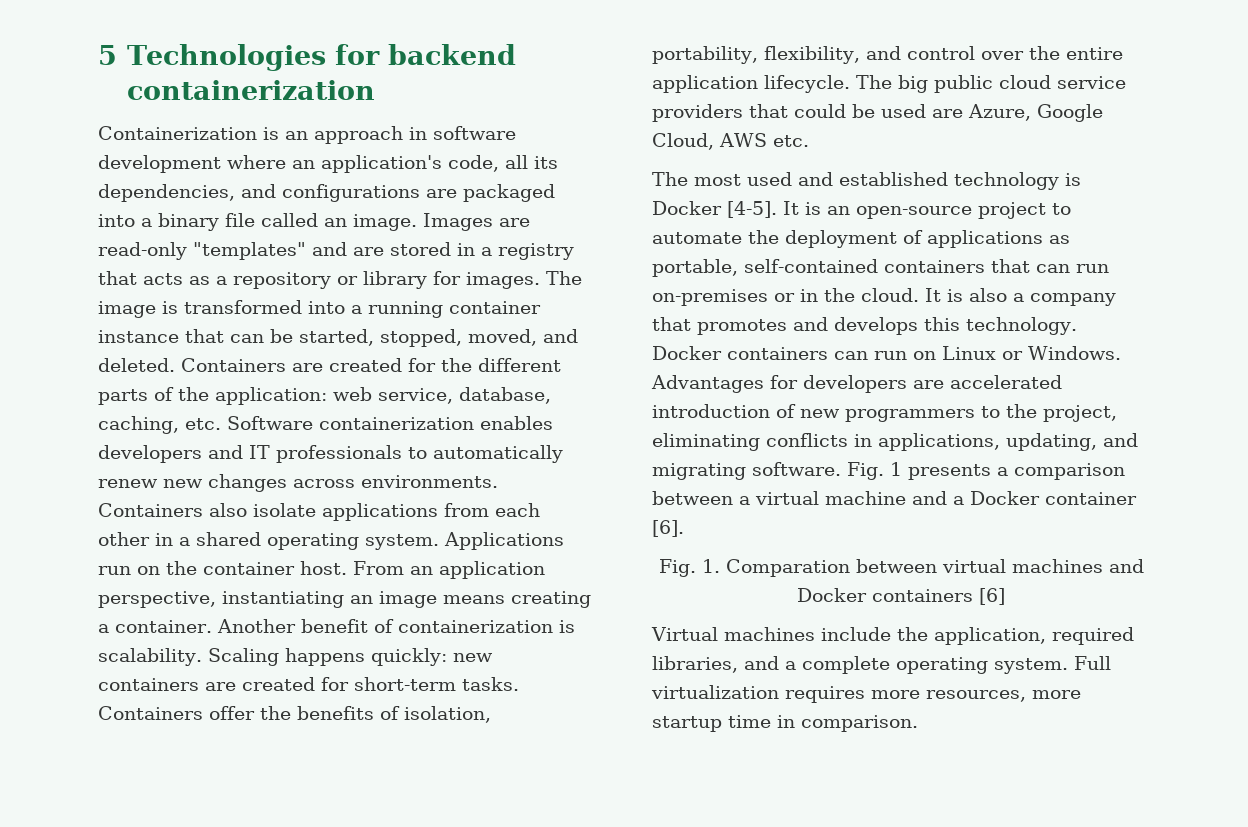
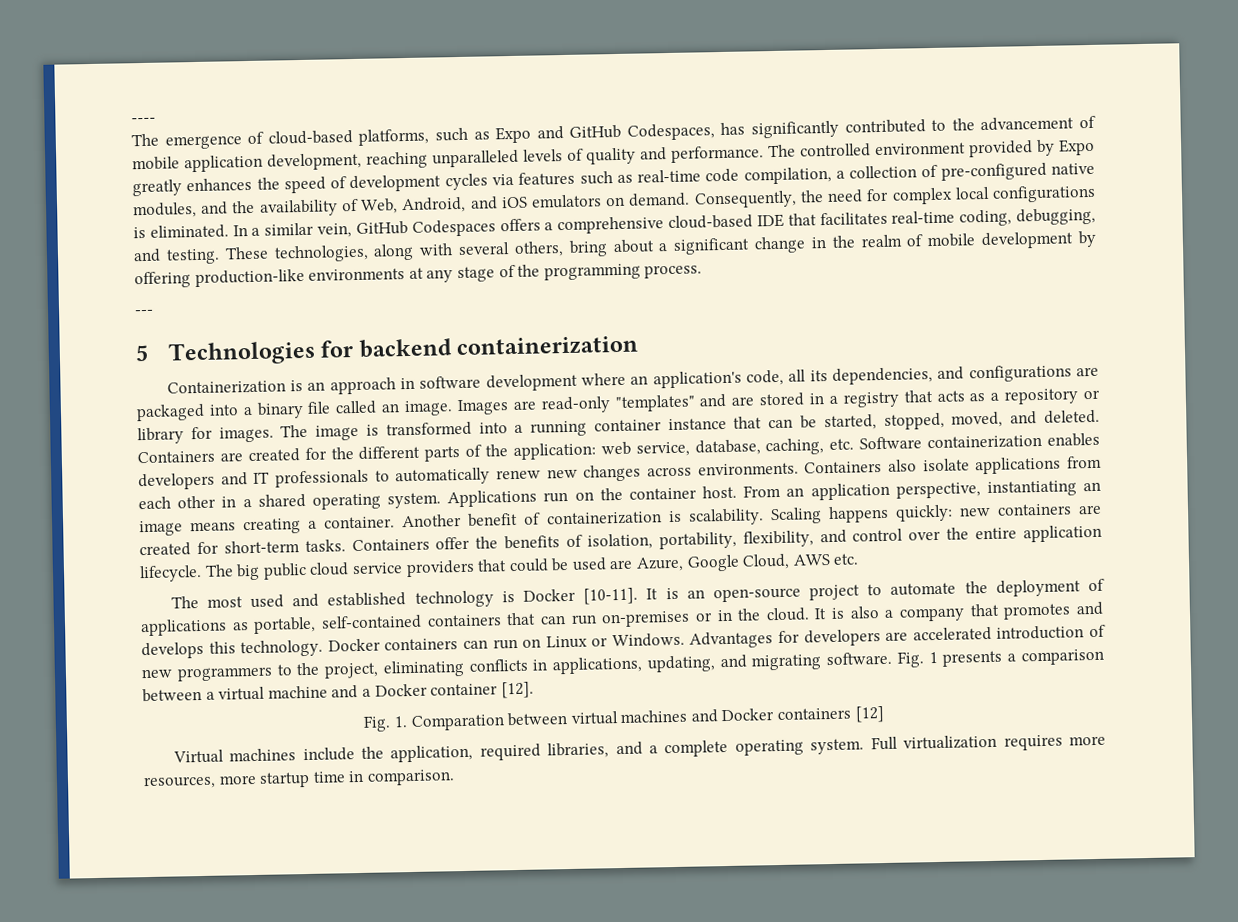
+ ----
+ The emergence of cloud-based platforms, such as Expo and GitHub Codespaces, has significantly contributed to the advancement of mobile application development, reaching unparalleled levels of quality and performance. The controlled environment provided by Expo greatly enhances the speed of development cycles via features such as real-time code compilation, a collection of pre-configured native modules, and the availability of Web, Android, and iOS emulators on demand. Consequently, the need for complex local configurations is eliminated. In a similar vein, GitHub Codespaces offers a comprehensive cloud-based IDE that facilitates real-time coding, debugging, and testing. These technologies, along with several others, bring about a significant change in the realm of mobile development by offering production-like environments at any stage of the programming process.
+ ---
- The most used and established technology is Docker [4-5].
+ The most used and established technology is Docker [10-11].
- Fig. 1 presents a comparison between a virtual machine and a Docker container [6].
+ Fig. 1 presents a comparison between a virtual machine and a Docker container [12].
- Fig. 1. Comparation between virtual machines and Docker containers [6]
+ Fig. 1. Comparation between virtual machines and Docker containers [12]

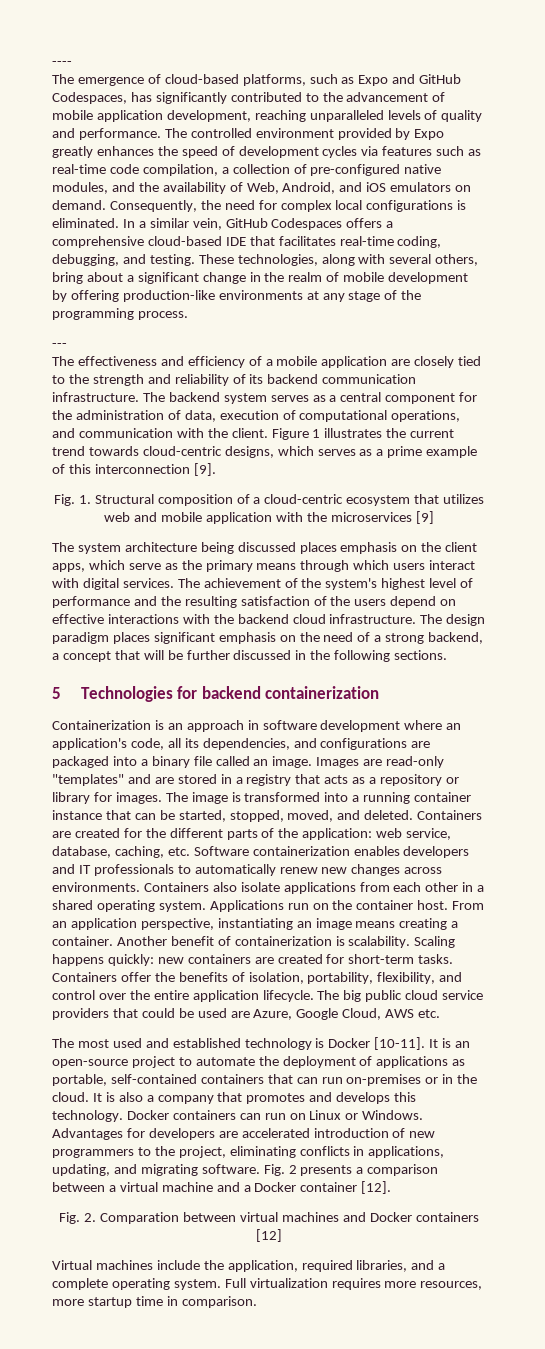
+ The effectiveness and efficiency of a mobile application are closely tied to the strength and reliability of its backend communication infrastructure. The backend system serves as a central component for the administration of data, execution of computational operations, and communication with the client. Figure 1 illustrates the current trend towards cloud-centric designs, which serves as a prime example of this interconnection [9].
+ Fig. 1. Structural composition of a cloud-centric ecosystem that utilizes web and mobile application with the microservices [9]
+ The system architecture being discussed places emphasis on the client apps, which serve as the primary means through which users interact with digital services. The achievement of the system's highest level of performance and the resulting satisfaction of the users depend on effective interactions with the backend cloud infrastructure. The design paradigm places significant emphasis on the need of a strong backend, a concept that will be further discussed in the following sections.
- Fig. 1 presents a comparison between a virtual machine and a Docker container [12].
+ Fig. 2 presents a comparison between a virtual machine and a Docker container [12].
- Fig. 1. Comparation between virtual machines and Docker containers [12]
+ Fig. 2. Comparation between virtual machines and Docker containers [12]

